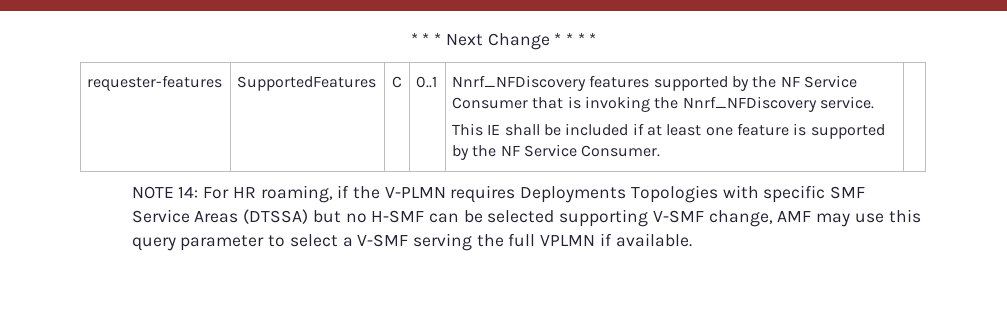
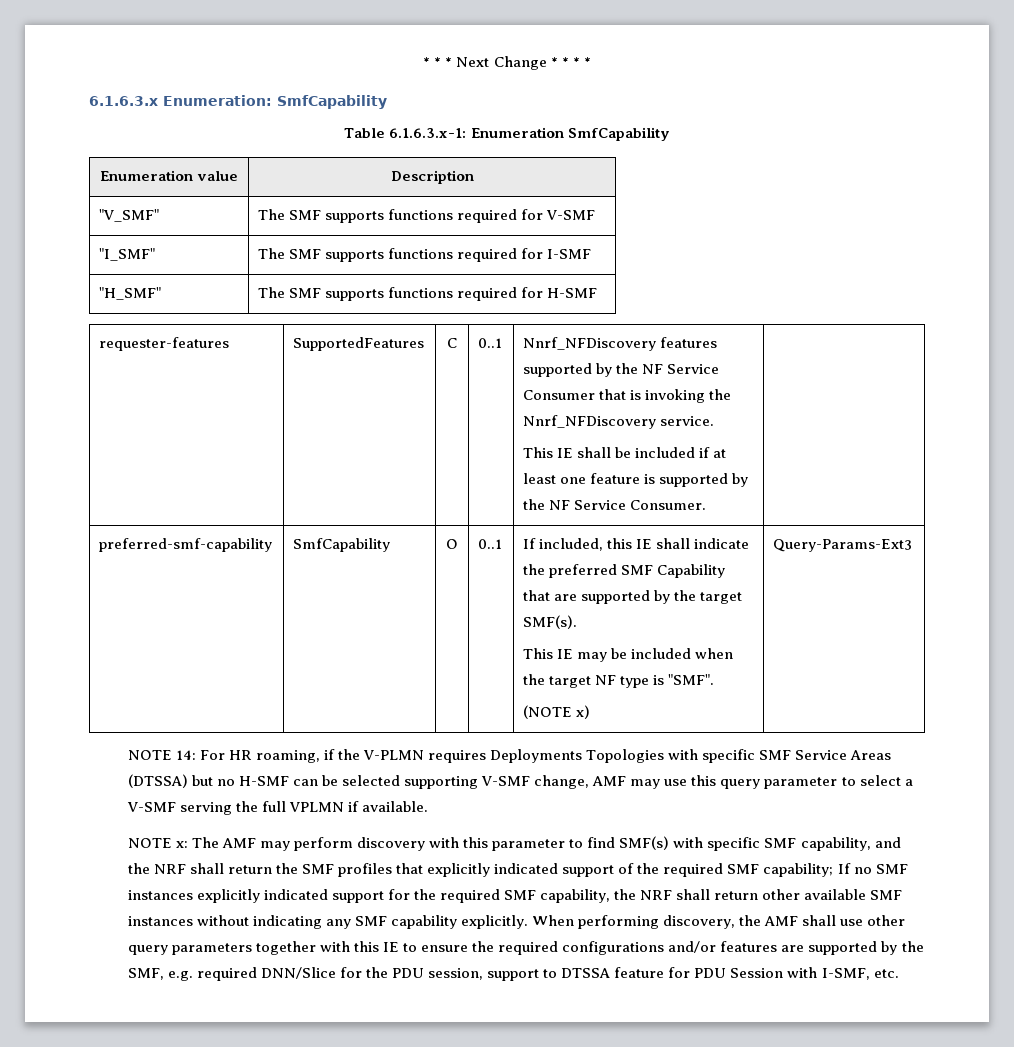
+ 6.1.6.3.x Enumeration: SmfCapability
+ Table 6.1.6.3.x-1: Enumeration SmfCapability
+ Enumeration value | Description
+ "V_SMF" | The SMF supports functions required for V-SMF
+ "I_SMF" | The SMF supports functions required for I-SMF
+ "H_SMF" | The SMF supports functions required for H-SMF
+ preferred-smf-capability | SmfCapability | O | 0..1 | If included, this IE shall indicate the preferred SMF Capability that are supported by the target SMF(s).
+ This IE may be included when the target NF type is "SMF".
+ (NOTE x) | Query-Params-Ext3
+ NOTE x: The AMF may perform discovery with this parameter to find SMF(s) with specific SMF capability, and the NRF shall return the SMF profiles that explicitly indicated support of the required SMF capability; If no SMF instances explicitly indicated support for the required SMF capability, the NRF shall return other available SMF instances without indicating any SMF capability explicitly. When performing discovery, the AMF shall use other query parameters together with this IE to ensure the required configurations and/or features are supported by the SMF, e.g. required DNN/Slice for the PDU session, support to DTSSA feature for PDU Session with I-SMF, etc.

